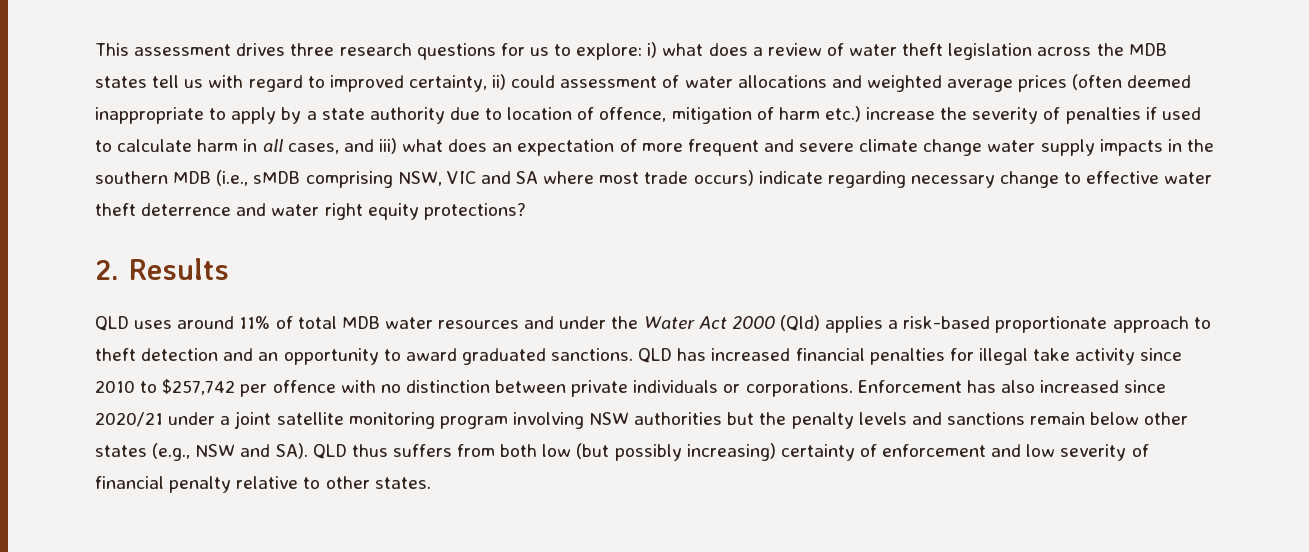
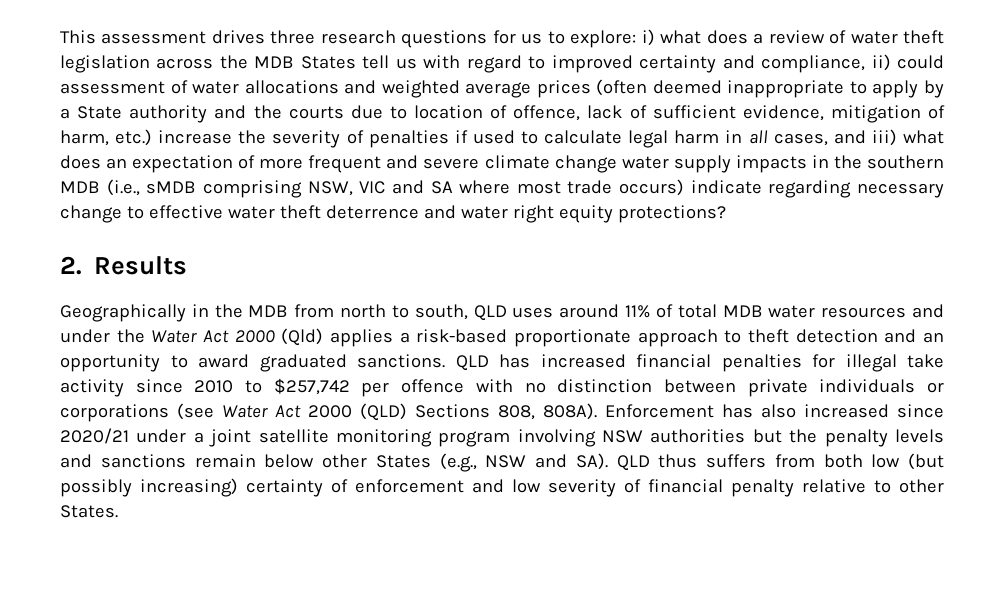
- i) what does a review of water theft legislation across the MDB states tell us with regard to improved certainty, ii) could assessment of water allocations and weighted average prices (often deemed inappropriate to apply by a state authority due to location of offence, mitigation of harm etc.) increase the severity of penalties if used to calculate harm in all cases, and iii) what does an expectation of more frequent and severe climate change water supply impacts in the southern MDB (i.e., sMDB comprising NSW, VIC and SA where most trade occurs) indicate regarding necessary change to effective water theft deterrence and water right equity protections?
+ i) what does a review of water theft legislation across the MDB States tell us with regard to improved certainty and compliance, ii) could assessment of water allocations and weighted average prices (often deemed inappropriate to apply by a State authority and the courts due to location of offence, lack of sufficient evidence, mitigation of harm, etc.) increase the severity of penalties if used to calculate legal harm in all cases, and iii) what does an expectation of more frequent and severe climate change water supply impacts in the southern MDB (i.e., sMDB comprising NSW, VIC and SA where most trade occurs) indicate regarding necessary change to effective water theft deterrence and water right equity protections?
- QLD uses around 11% of total MDB water resources and under the Water Act 2000 (Qld) applies a risk-based proportionate approach to theft detection and an opportunity to award graduated sanctions.
+ Geographically in the MDB from north to south, QLD uses around 11% of total MDB water resources and under the Water Act 2000 (Qld) applies a risk-based proportionate approach to theft detection and an opportunity to award graduated sanctions.
- QLD has increased financial penalties for illegal take activity since 2010 to $257,742 per offence with no distinction between private individuals or corporations.
+ QLD has increased financial penalties for illegal take activity since 2010 to $257,742 per offence with no distinction between private individuals or corporations (see Water Act 2000 (QLD) Sections 808, 808A).
- Enforcement has also increased since 2020/21 under a joint satellite monitoring program involving NSW authorities but the penalty levels and sanctions remain below other states (e.g., NSW and SA). QLD thus suffers from both low (but possibly increasing) certainty of enforcement and low severity of financial penalty relative to other states.
+ Enforcement has also increased since 2020/21 under a joint satellite monitoring program involving NSW authorities but the penalty levels and sanctions remain below other States (e.g., NSW and SA). QLD thus suffers from both low (but possibly increasing) certainty of enforcement and low severity of financial penalty relative to other States.

